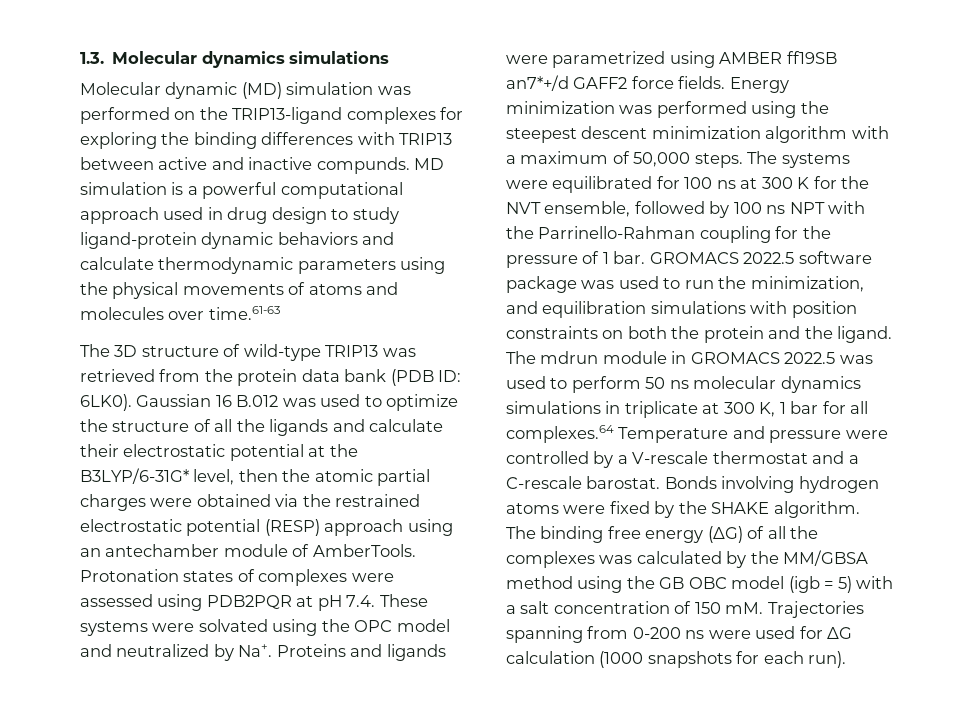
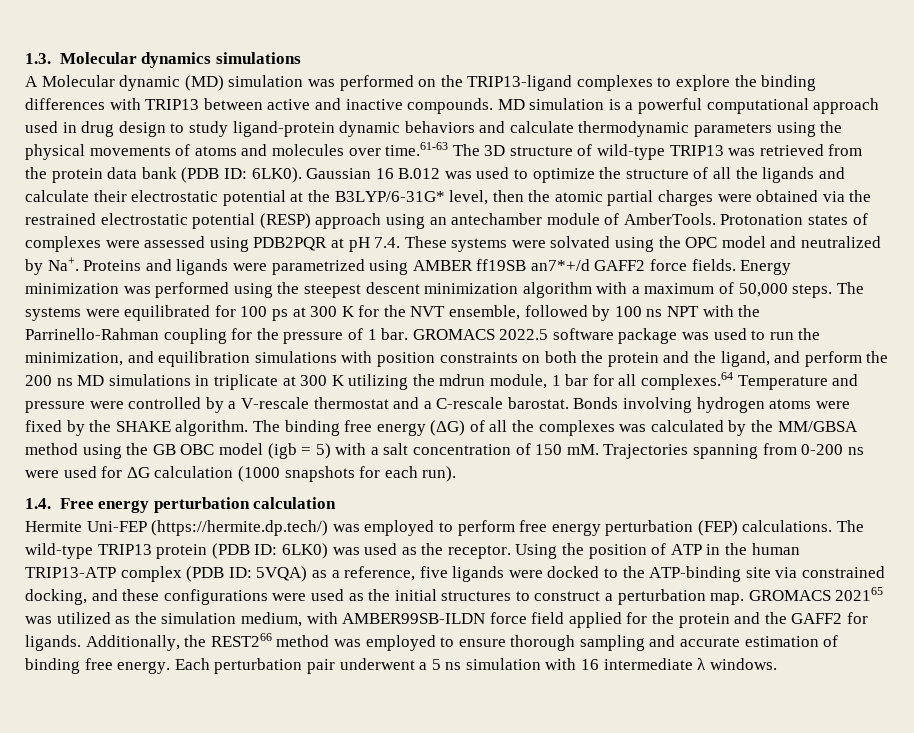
- Molecular dynamic (MD) simulation was performed on the TRIP13-ligand complexes for exploring the binding differences with TRIP13 between active and inactive compunds.
+ A Molecular dynamic (MD) simulation was performed on the TRIP13-ligand complexes to explore the binding differences with TRIP13 between active and inactive compounds.
- MD simulation is a powerful computational approach used in drug design to study ligand-protein dynamic behaviors and calculate thermodynamic parameters using the physical movements of atoms and molecules over time.61-63
- The 3D structure of wild-type TRIP13 was retrieved from the protein data bank (PDB ID: 6LK0).
+ MD simulation is a powerful computational approach used in drug design to study ligand-protein dynamic behaviors and calculate thermodynamic parameters using the physical movements of atoms and molecules over time.61-63 The 3D structure of wild-type TRIP13 was retrieved from the protein data bank (PDB ID: 6LK0).
- The systems were equilibrated for 100 ns at 300 K for the NVT ensemble, followed by 100 ns NPT with the Parrinello-Rahman coupling for the pressure of 1 bar.
+ The systems were equilibrated for 100 ps at 300 K for the NVT ensemble, followed by 100 ns NPT with the Parrinello-Rahman coupling for the pressure of 1 bar.
- GROMACS 2022.5 software package was used to run the minimization, and equilibration simulations with position constraints on both the protein and the ligand. The mdrun module in GROMACS 2022.5 was used to perform 50 ns molecular dynamics simulations in triplicate at 300 K, 1 bar for all complexes.64 Temperature and pressure were controlled by a V-rescale thermostat and a C-rescale barostat.
+ GROMACS 2022.5 software package was used to run the minimization, and equilibration simulations with position constraints on both the protein and the ligand, and perform the 200 ns MD simulations in triplicate at 300 K utilizing the mdrun module, 1 bar for all complexes.64 Temperature and pressure were controlled by a V-rescale thermostat and a C-rescale barostat.
+ 1.4. Free energy perturbation calculation
+ Hermite Uni-FEP (https://hermite.dp.tech/) was employed to perform free energy perturbation (FEP) calculations. The wild-type TRIP13 protein (PDB ID: 6LK0) was used as the receptor. Using the position of ATP in the human TRIP13-ATP complex (PDB ID: 5VQA) as a reference, five ligands were docked to the ATP-binding site via constrained docking, and these configurations were used as the initial structures to construct a perturbation map. GROMACS 202165 was utilized as the simulation medium, with AMBER99SB-ILDN force field applied for the protein and the GAFF2 for ligands. Additionally, the REST266 method was employed to ensure thorough sampling and accurate estimation of binding free energy. Each perturbation pair underwent a 5 ns simulation with 16 intermediate λ windows.

